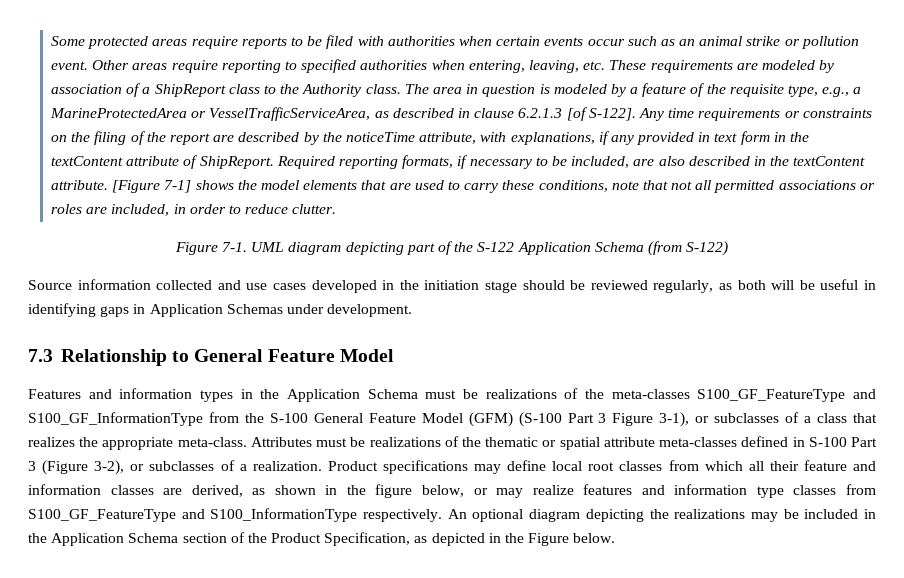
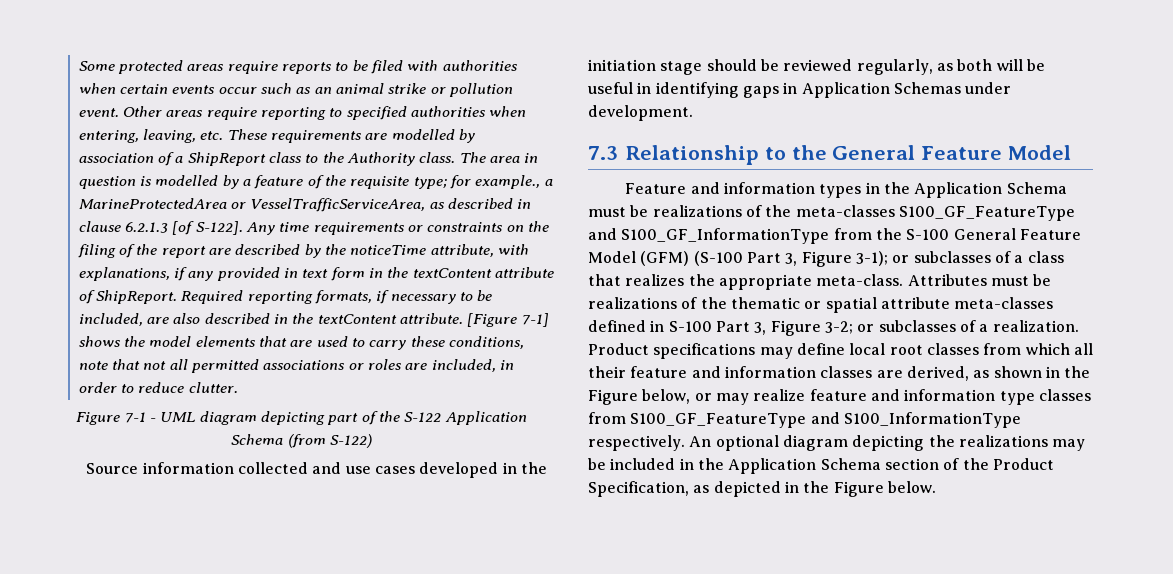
- Other areas require reporting to specified authorities when entering, leaving, etc. These requirements are modeled by association of a ShipReport class to the Authority class.
+ Other areas require reporting to specified authorities when entering, leaving, etc. These requirements are modelled by association of a ShipReport class to the Authority class.
- The area in question is modeled by a feature of the requisite type, e.g., a MarineProtectedArea or VesselTrafficServiceArea, as described in clause 6.2.1.3 [of S-122].
+ The area in question is modelled by a feature of the requisite type; for example., a MarineProtectedArea or VesselTrafficServiceArea, as described in clause 6.2.1.3 [of S-122].
- Figure 7-1. UML diagram depicting part of the S-122 Application Schema (from S-122)
+ Figure 7-1 - UML diagram depicting part of the S-122 Application Schema (from S-122)
- 7.3 Relationship to General Feature Model
+ 7.3 Relationship to the General Feature Model
- Features and information types in the Application Schema must be realizations of the meta-classes S100_GF_FeatureType and S100_GF_InformationType from the S-100 General Feature Model (GFM) (S-100 Part 3 Figure 3-1), or subclasses of a class that realizes the appropriate meta-class.
+ Feature and information types in the Application Schema must be realizations of the meta-classes S100_GF_FeatureType and S100_GF_InformationType from the S-100 General Feature Model (GFM) (S-100 Part 3, Figure 3-1); or subclasses of a class that realizes the appropriate meta-class.
- Attributes must be realizations of the thematic or spatial attribute meta-classes defined in S-100 Part 3 (Figure 3-2), or subclasses of a realization.
+ Attributes must be realizations of the thematic or spatial attribute meta-classes defined in S-100 Part 3, Figure 3-2; or subclasses of a realization.
- Product specifications may define local root classes from which all their feature and information classes are derived, as shown in the figure below, or may realize features and information type classes from S100_GF_FeatureType and S100_InformationType respectively.
+ Product specifications may define local root classes from which all their feature and information classes are derived, as shown in the Figure below, or may realize feature and information type classes from S100_GF_FeatureType and S100_InformationType respectively.

